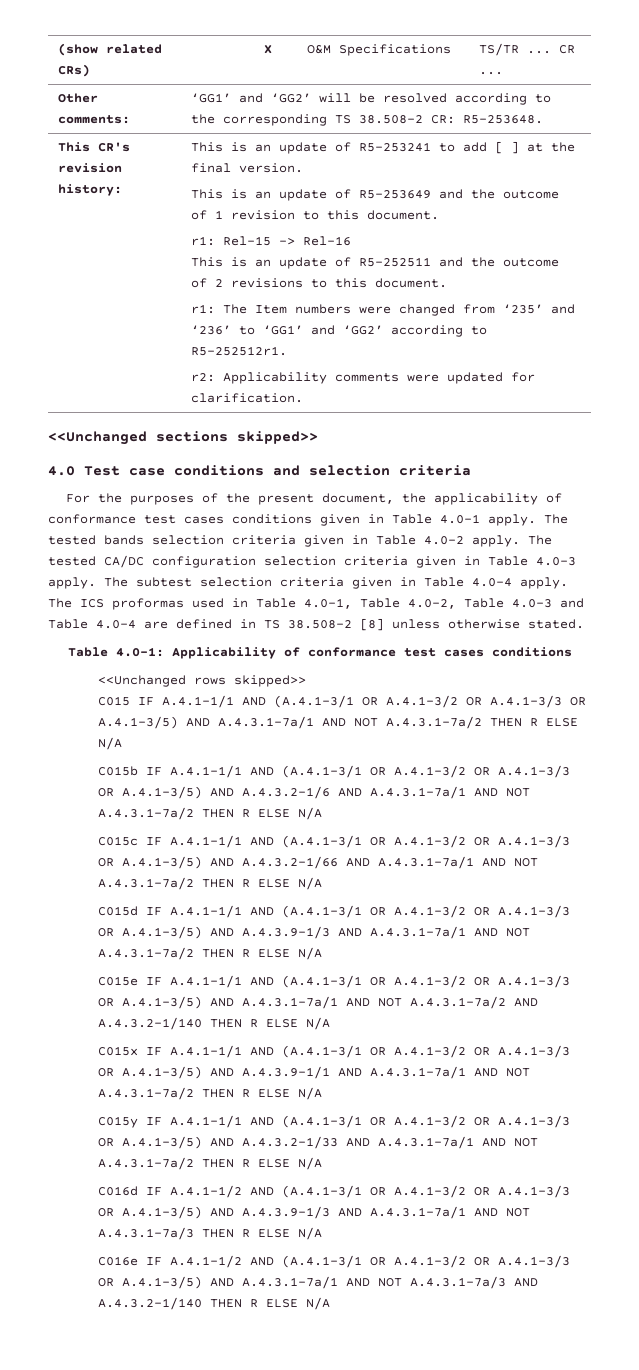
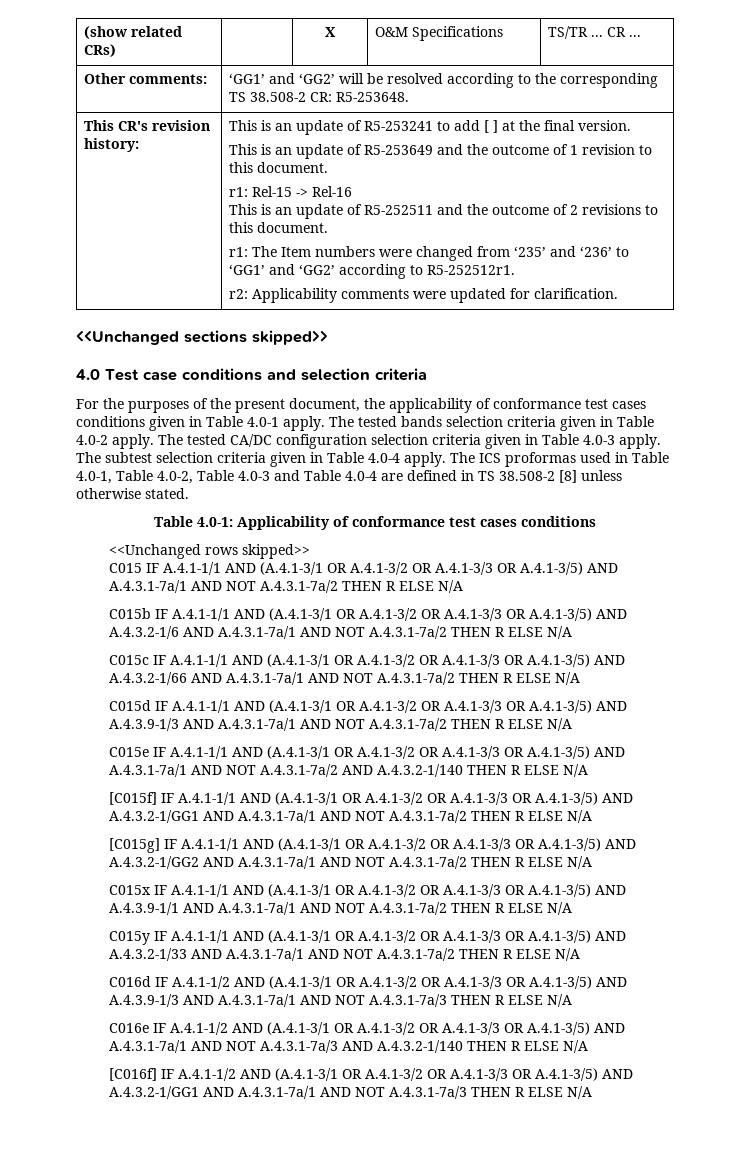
+ [C015f] IF A.4.1-1/1 AND (A.4.1-3/1 OR A.4.1-3/2 OR A.4.1-3/3 OR A.4.1-3/5) AND A.4.3.2-1/GG1 AND A.4.3.1-7a/1 AND NOT A.4.3.1-7a/2 THEN R ELSE N/A
+ [C015g] IF A.4.1-1/1 AND (A.4.1-3/1 OR A.4.1-3/2 OR A.4.1-3/3 OR A.4.1-3/5) AND A.4.3.2-1/GG2 AND A.4.3.1-7a/1 AND NOT A.4.3.1-7a/2 THEN R ELSE N/A
+ [C016f] IF A.4.1-1/2 AND (A.4.1-3/1 OR A.4.1-3/2 OR A.4.1-3/3 OR A.4.1-3/5) AND A.4.3.2-1/GG1 AND A.4.3.1-7a/1 AND NOT A.4.3.1-7a/3 THEN R ELSE N/A

